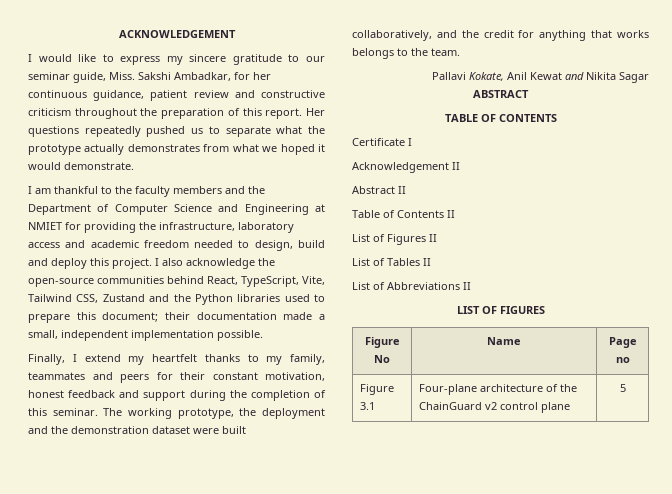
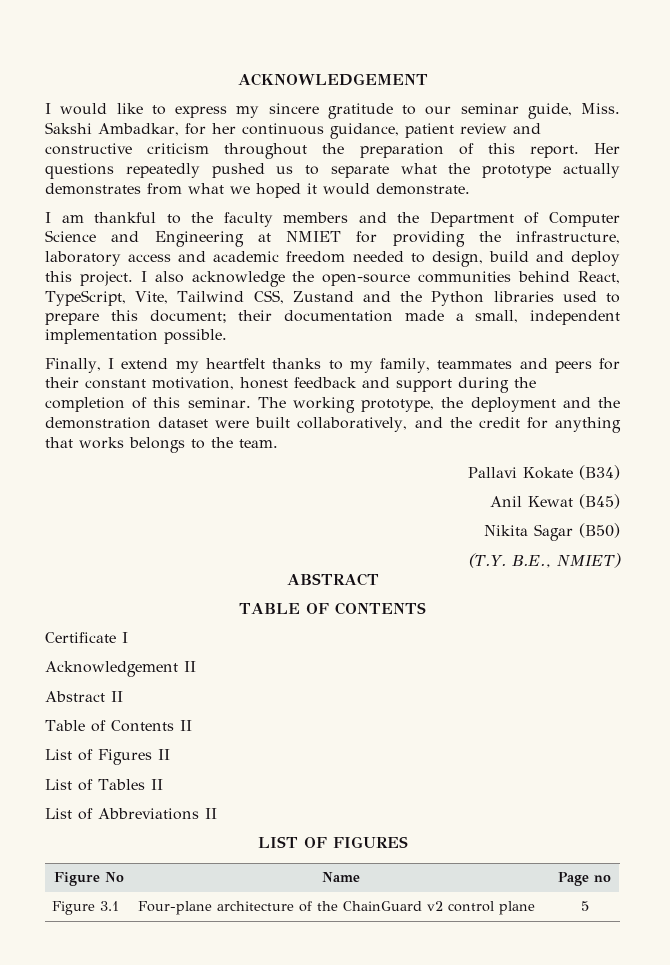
- Pallavi Kokate, Anil Kewat and Nikita Sagar
+ Pallavi Kokate (B34)
+ Anil Kewat (B45)
+ Nikita Sagar (B50)
+ (T.Y. B.E., NMIET)

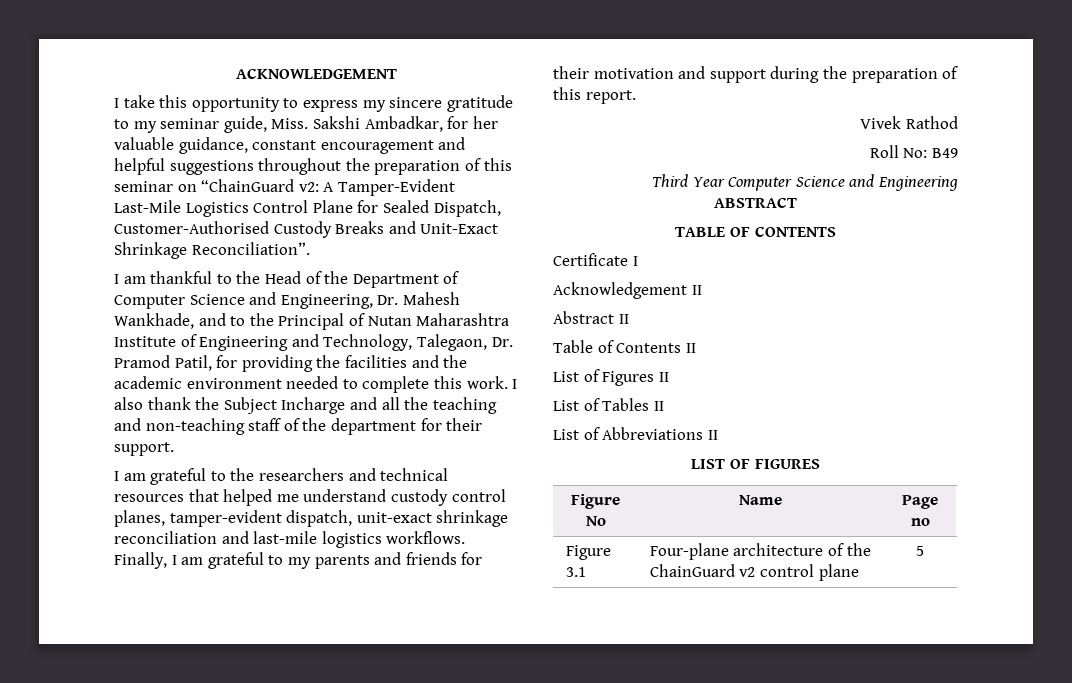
- I would like to express my sincere gratitude to our seminar guide, Miss.
+ I take this opportunity to express my sincere gratitude to my seminar guide, Miss.
- Sakshi Ambadkar, for her continuous guidance, patient review and constructive criticism throughout the preparation of this report. Her questions repeatedly pushed us to separate what the prototype actually demonstrates from what we hoped it would demonstrate.
+ Sakshi Ambadkar, for her valuable guidance, constant encouragement and helpful suggestions throughout the preparation of this seminar on “ChainGuard v2: A Tamper-Evident Last-Mile Logistics Control Plane for Sealed Dispatch, Customer-Authorised Custody Breaks and Unit-Exact Shrinkage Reconciliation”.
- I am thankful to the faculty members and the Department of Computer Science and Engineering at NMIET for providing the infrastructure, laboratory access and academic freedom needed to design, build and deploy this project. I also acknowledge the open-source communities behind React, TypeScript, Vite, Tailwind CSS, Zustand and the Python libraries used to prepare this document; their documentation made a small, independent implementation possible.
- Finally, I extend my heartfelt thanks to my family, teammates and peers for their constant motivation, honest feedback and support during the completion of this seminar. The working prototype, the deployment and the demonstration dataset were built collaboratively, and the credit for anything that works belongs to the team.
- Pallavi Kokate (B34)
- Anil Kewat (B45)
- Nikita Sagar (B50)
- (T.Y. B.E., NMIET)
+ I am thankful to the Head of the Department of Computer Science and Engineering, Dr. Mahesh Wankhade, and to the Principal of Nutan Maharashtra Institute of Engineering and Technology, Talegaon, Dr. Pramod Patil, for providing the facilities and the academic environment needed to complete this work. I also thank the Subject Incharge and all the teaching and non-teaching staff of the department for their support.
+ I am grateful to the researchers and technical resources that helped me understand custody control planes, tamper-evident dispatch, unit-exact shrinkage reconciliation and last-mile logistics workflows. Finally, I am grateful to my parents and friends for their motivation and support during the preparation of this report.
+ Vivek Rathod
+ Roll No: B49
+ Third Year Computer Science and Engineering

